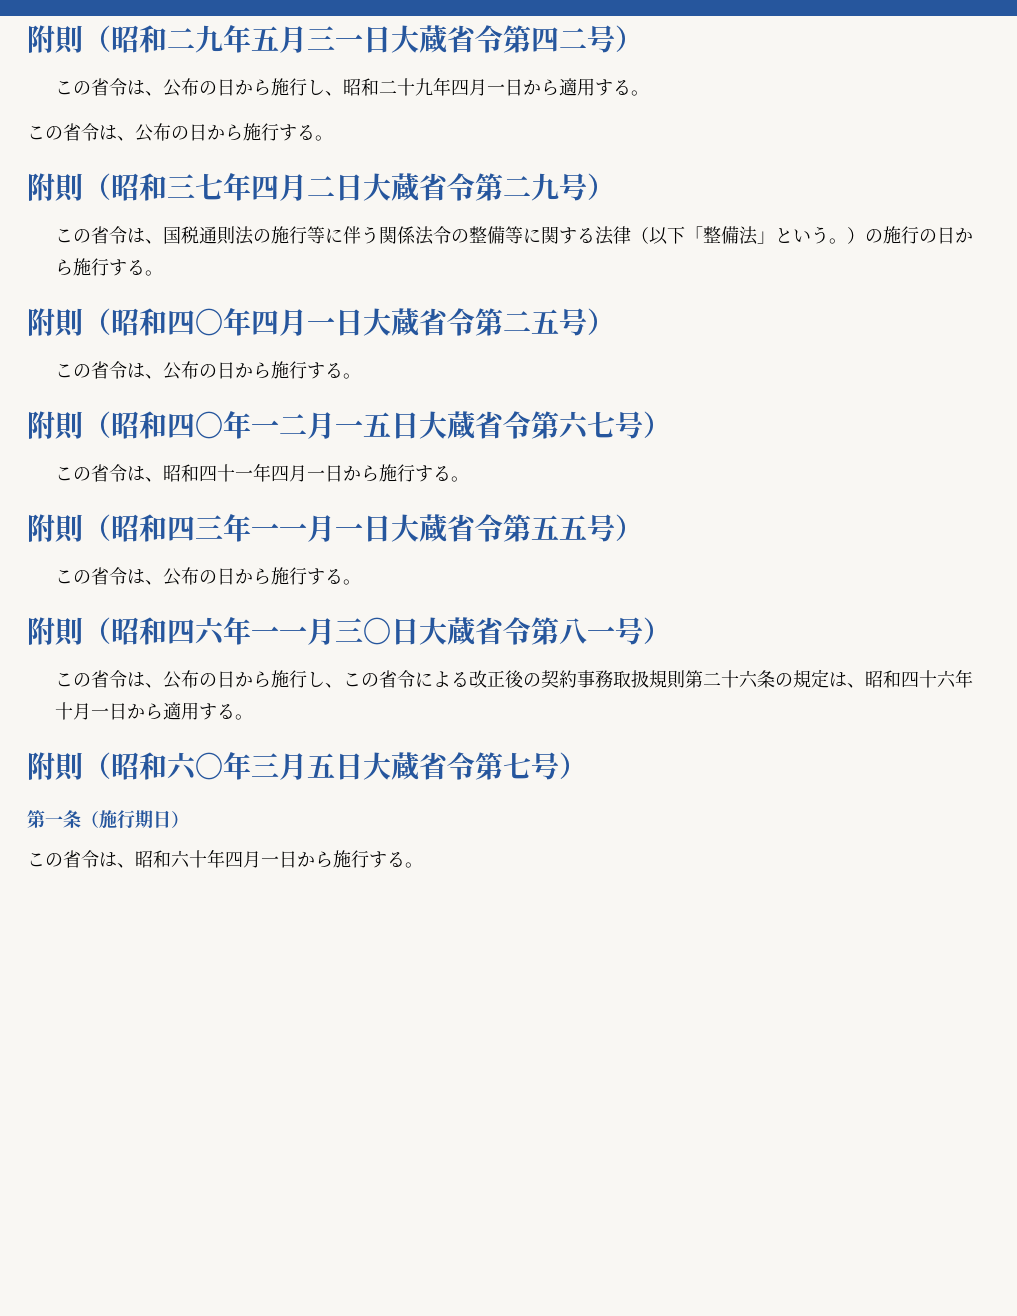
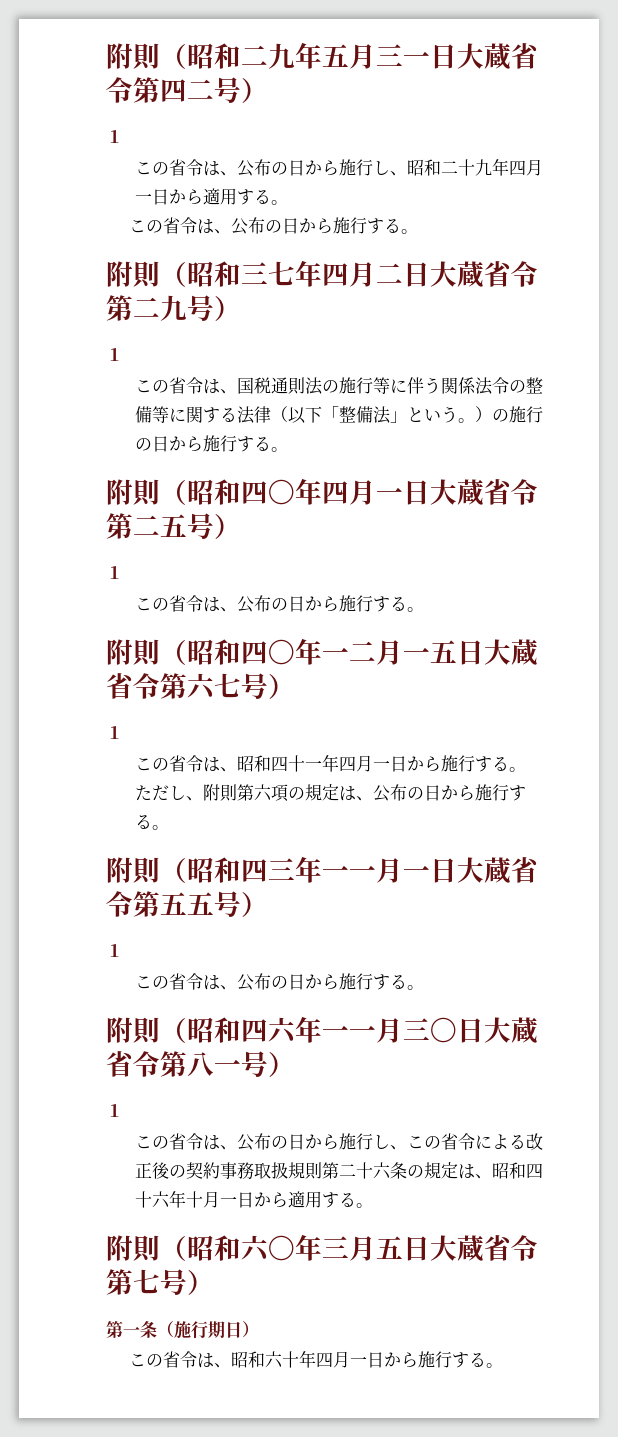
  附則（昭和二九年五月三一日大蔵省令第四二号）
+ １
  附則（昭和三七年四月二日大蔵省令第二九号）
+ １
  附則（昭和四〇年四月一日大蔵省令第二五号）
+ １
  附則（昭和四〇年一二月一五日大蔵省令第六七号）
+ １
+ ただし、附則第六項の規定は、公布の日から施行する。
  附則（昭和四三年一一月一日大蔵省令第五五号）
+ １
  附則（昭和四六年一一月三〇日大蔵省令第八一号）
+ １

